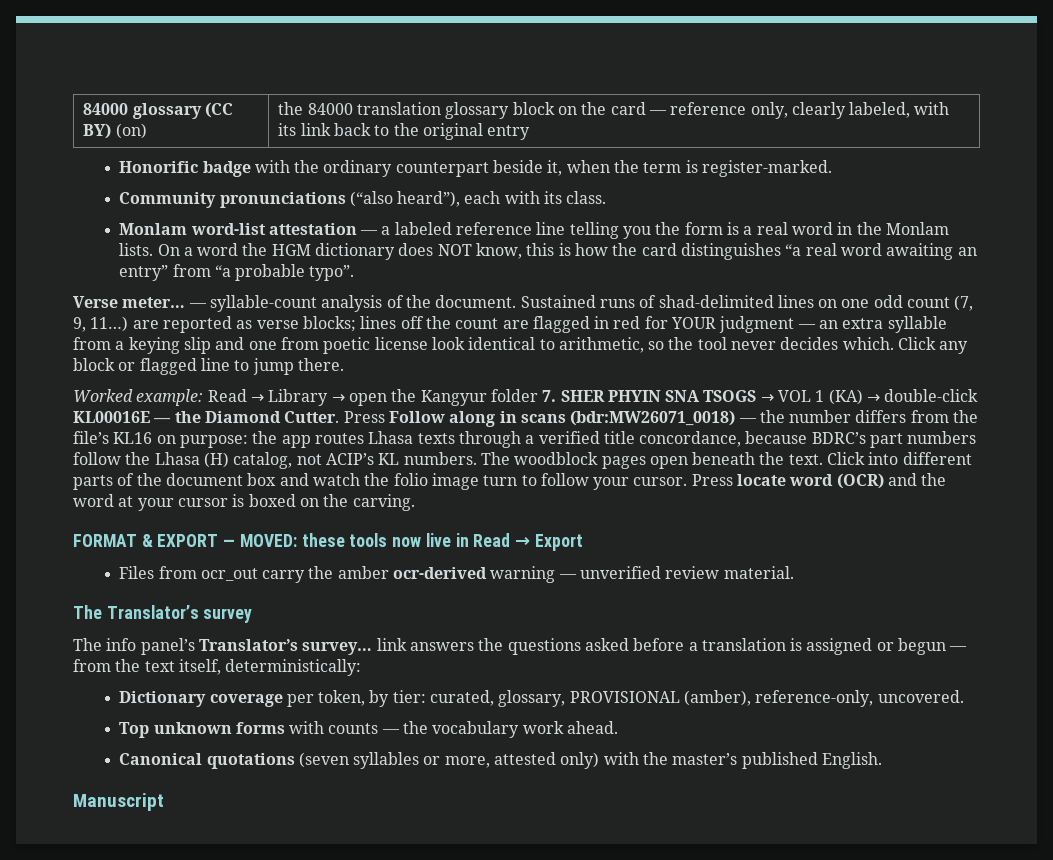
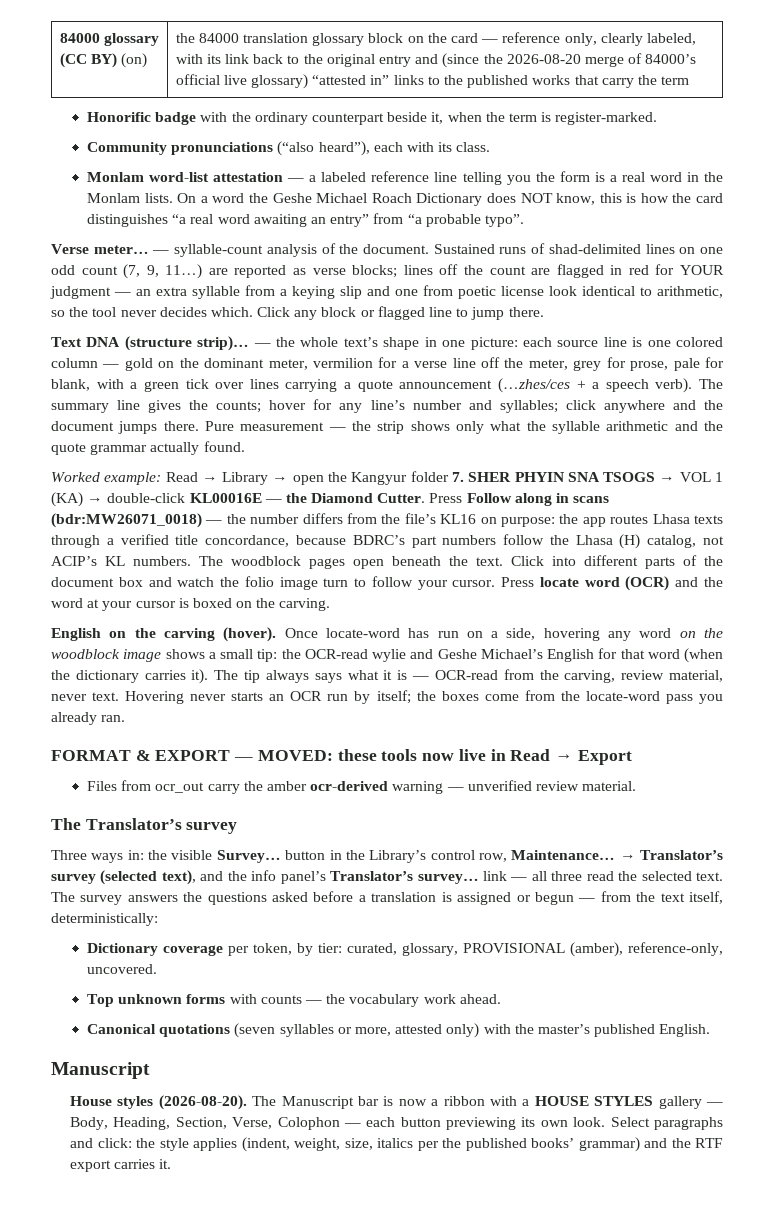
- the 84000 translation glossary block on the card — reference only, clearly labeled, with its link back to the original entry
+ the 84000 translation glossary block on the card — reference only, clearly labeled, with its link back to the original entry and (since the 2026-08-20 merge of 84000’s official live glossary) “attested in” links to the published works that carry the term
- On a word the HGM dictionary does NOT know, this is how the card distinguishes “a real word awaiting an entry” from “a probable typo”.
+ On a word the Geshe Michael Roach Dictionary does NOT know, this is how the card distinguishes “a real word awaiting an entry” from “a probable typo”.
+ Text DNA (structure strip)… — the whole text’s shape in one picture: each source line is one colored column — gold on the dominant meter, vermilion for a verse line off the meter, grey for prose, pale for blank, with a green tick over lines carrying a quote announcement (…zhes/ces + a speech verb). The summary line gives the counts; hover for any line’s number and syllables; click anywhere and the document jumps there. Pure measurement — the strip shows only what the syllable arithmetic and the quote grammar actually found.
+ English on the carving (hover). Once locate-word has run on a side, hovering any word on the woodblock image shows a small tip: the OCR-read wylie and Geshe Michael’s English for that word (when the dictionary carries it). The tip always says what it is — OCR-read from the carving, review material, never text. Hovering never starts an OCR run by itself; the boxes come from the locate-word pass you already ran.
- The info panel’s Translator’s survey… link answers the questions asked before a translation is assigned or begun — from the text itself, deterministically:
+ Three ways in: the visible Survey… button in the Library’s control row, Maintenance… → Translator’s survey (selected text), and the info panel’s Translator’s survey… link — all three read the selected text. The survey answers the questions asked before a translation is assigned or begun — from the text itself, deterministically:
+ House styles (2026-08-20). The Manuscript bar is now a ribbon with a HOUSE STYLES gallery — Body, Heading, Section, Verse, Colophon — each button previewing its own look. Select paragraphs and click: the style applies (indent, weight, size, italics per the published books’ grammar) and the RTF export carries it.

